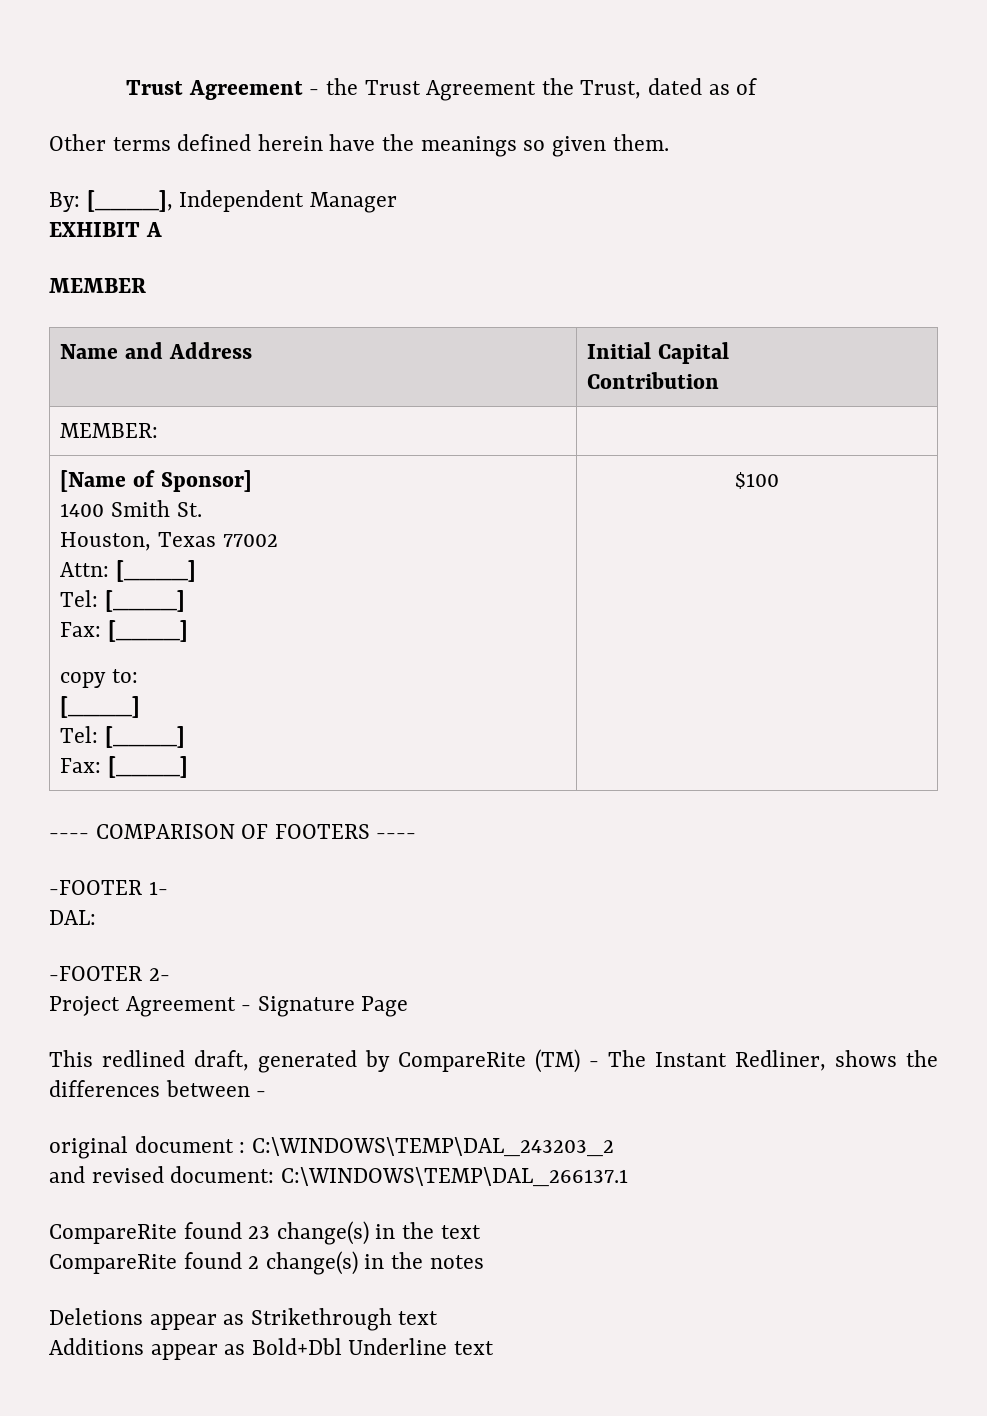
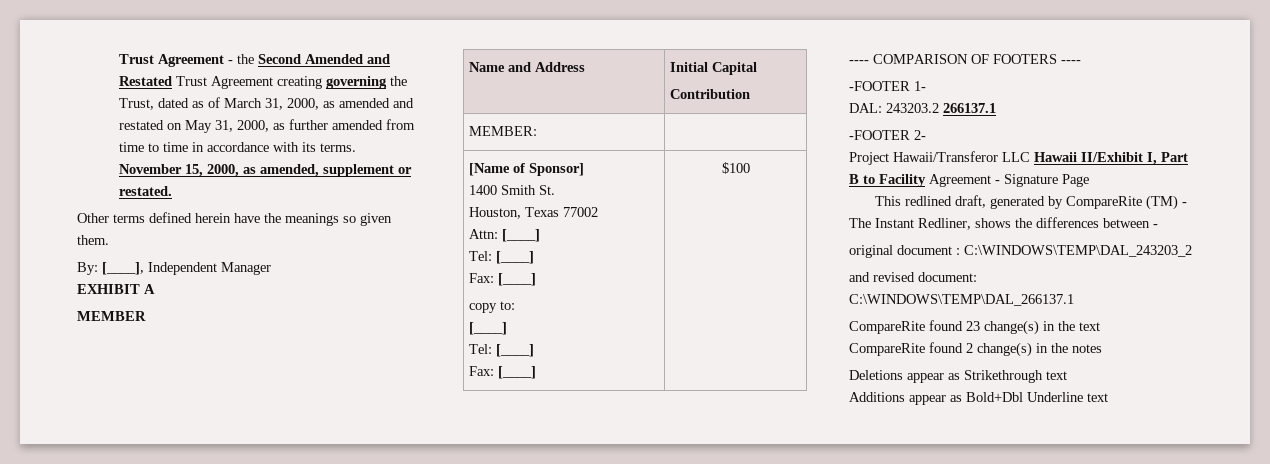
- Trust Agreement - the Trust Agreement the Trust, dated as of
+ Trust Agreement - the Second Amended and Restated Trust Agreement creating governing the Trust, dated as of March 31, 2000, as amended and restated on May 31, 2000, as further amended from time to time in accordance with its terms. November 15, 2000, as amended, supplement or restated.
- DAL:
+ DAL: 243203.2 266137.1
- Project Agreement - Signature Page
+ Project Hawaii/Transferor LLC Hawaii II/Exhibit I, Part B to Facility Agreement - Signature Page

